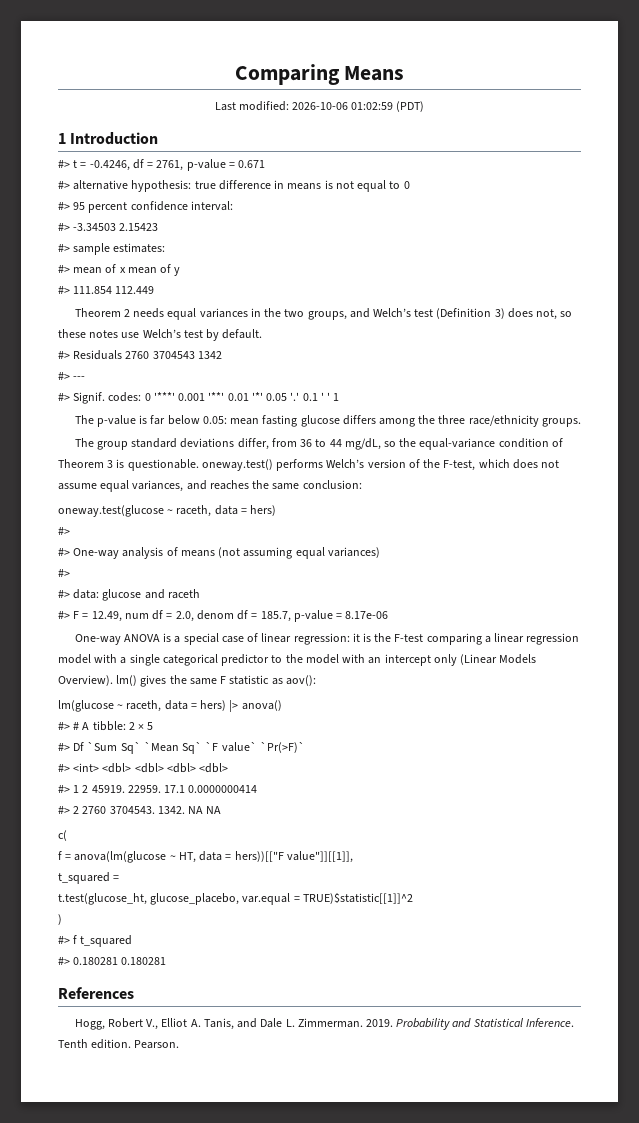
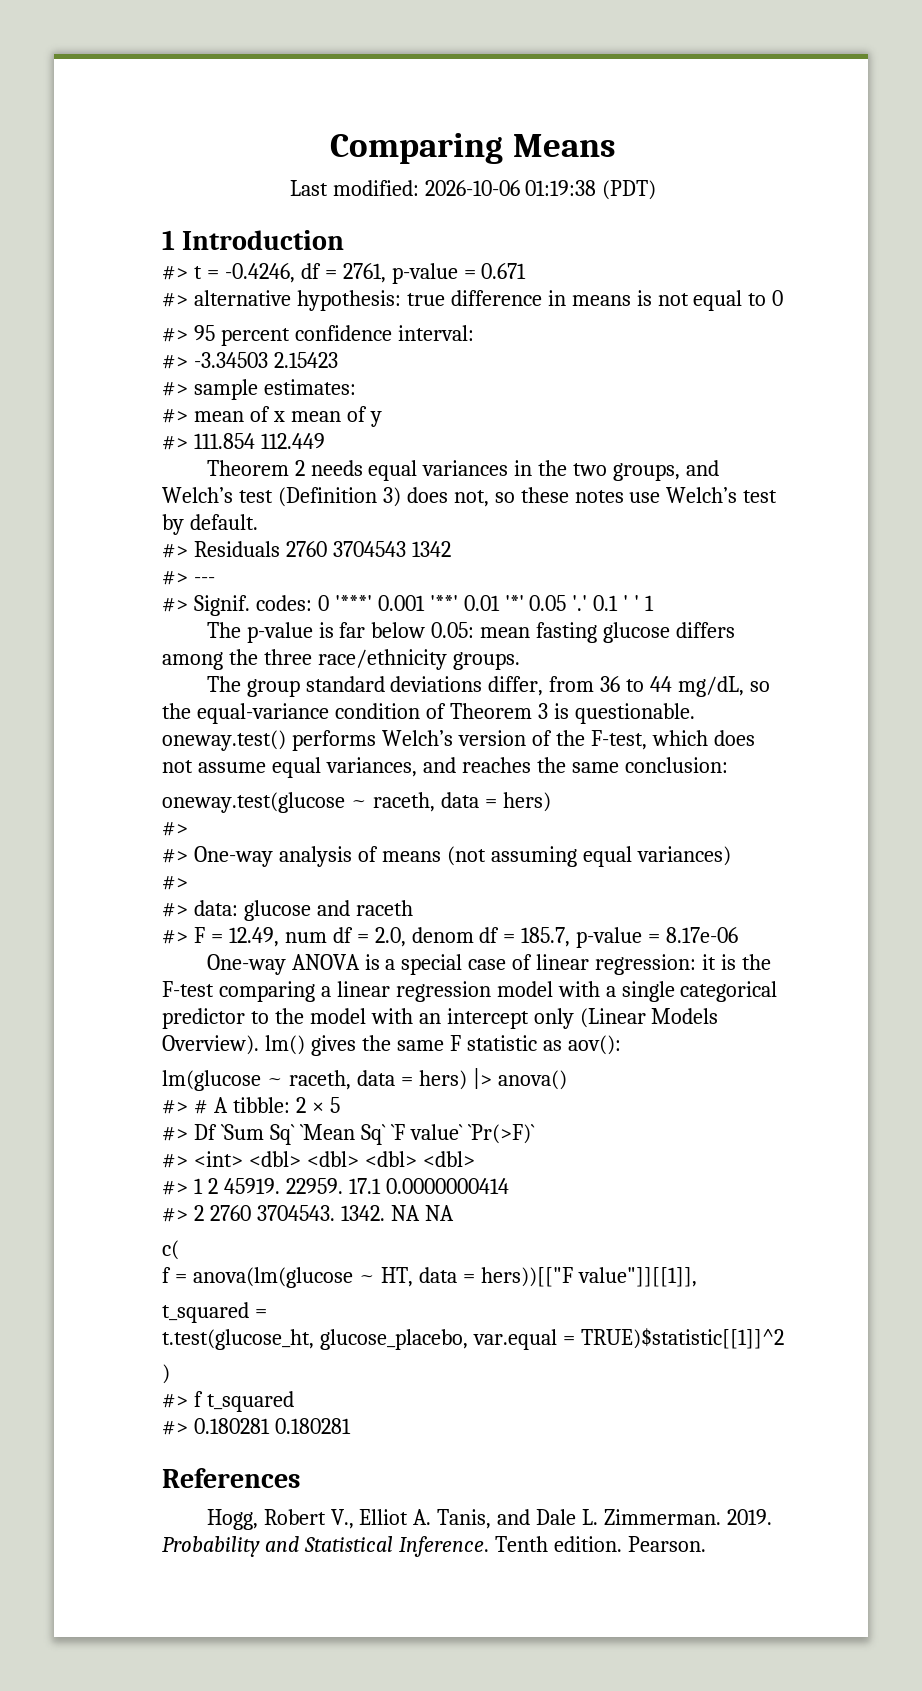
- Last modified: 2026-10-06 01:02:59 (PDT)
+ Last modified: 2026-10-06 01:19:38 (PDT)

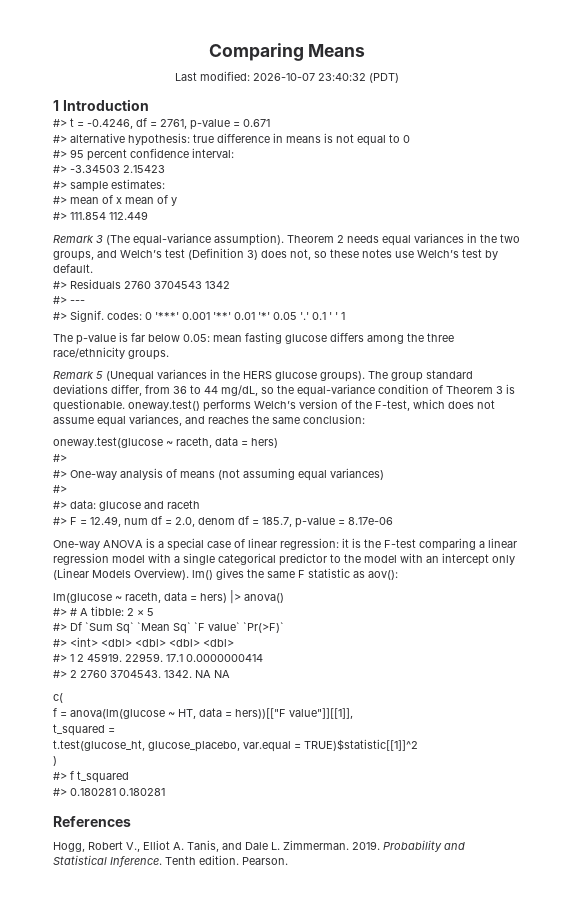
- Last modified: 2026-10-06 01:19:38 (PDT)
+ Last modified: 2026-10-07 23:40:32 (PDT)
+ Remark 3 (The equal-variance assumption).
+ Remark 5 (Unequal variances in the HERS glucose groups).

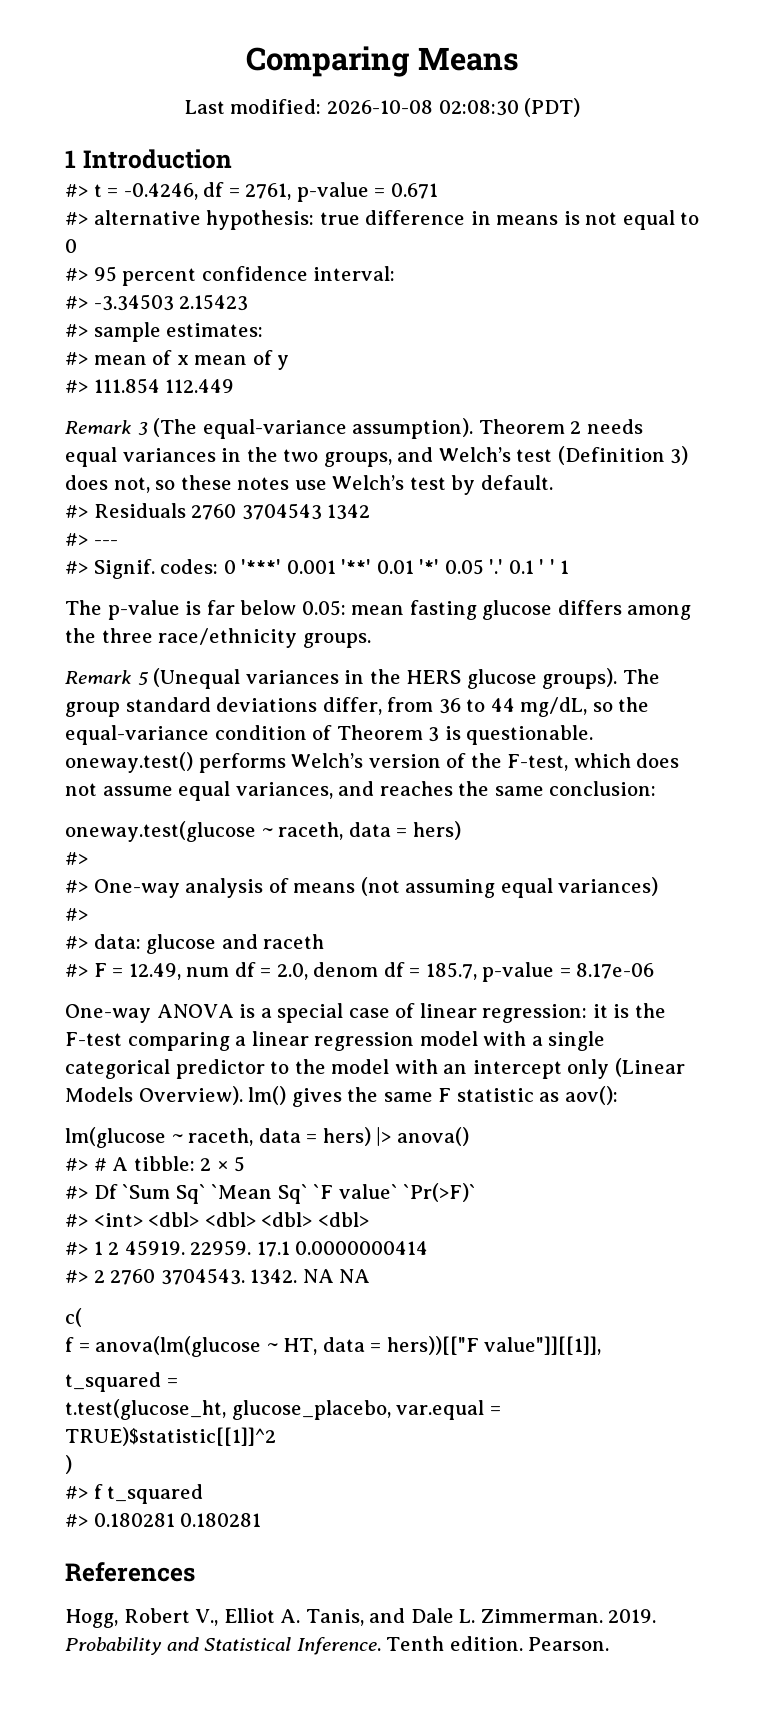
- Last modified: 2026-10-07 23:40:32 (PDT)
+ Last modified: 2026-10-08 02:08:30 (PDT)

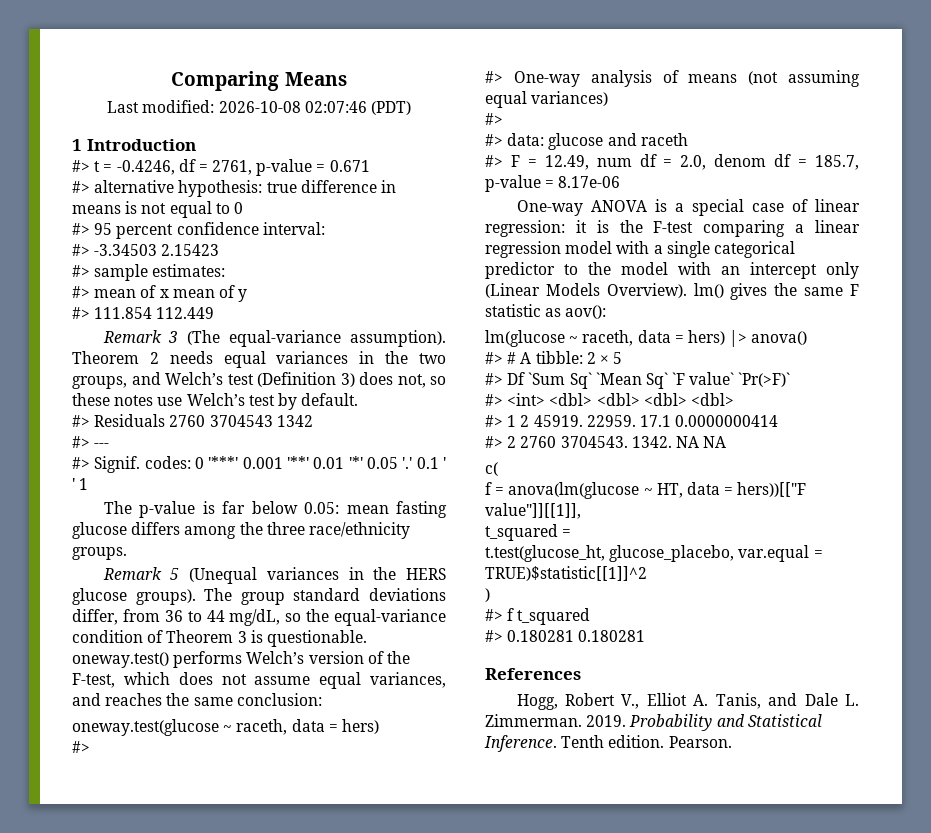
- Last modified: 2026-10-08 02:08:30 (PDT)
+ Last modified: 2026-10-08 02:07:46 (PDT)

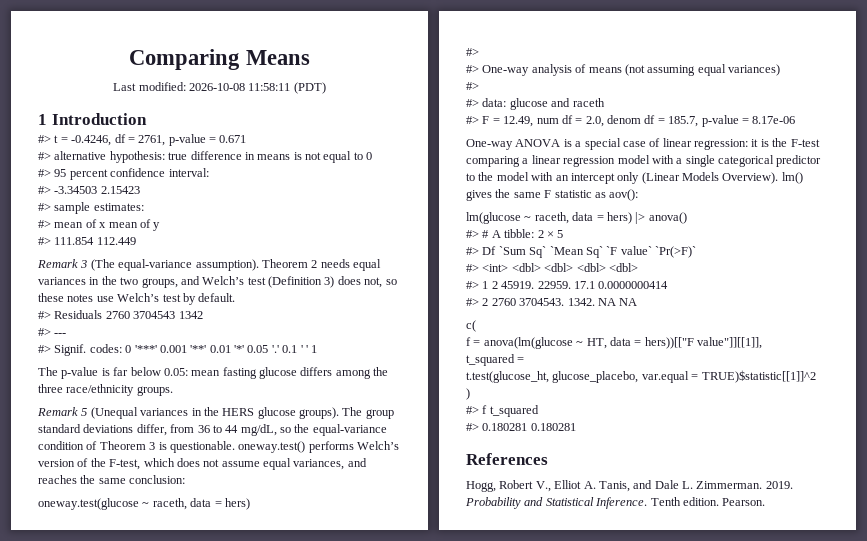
- Last modified: 2026-10-08 02:07:46 (PDT)
+ Last modified: 2026-10-08 11:58:11 (PDT)

